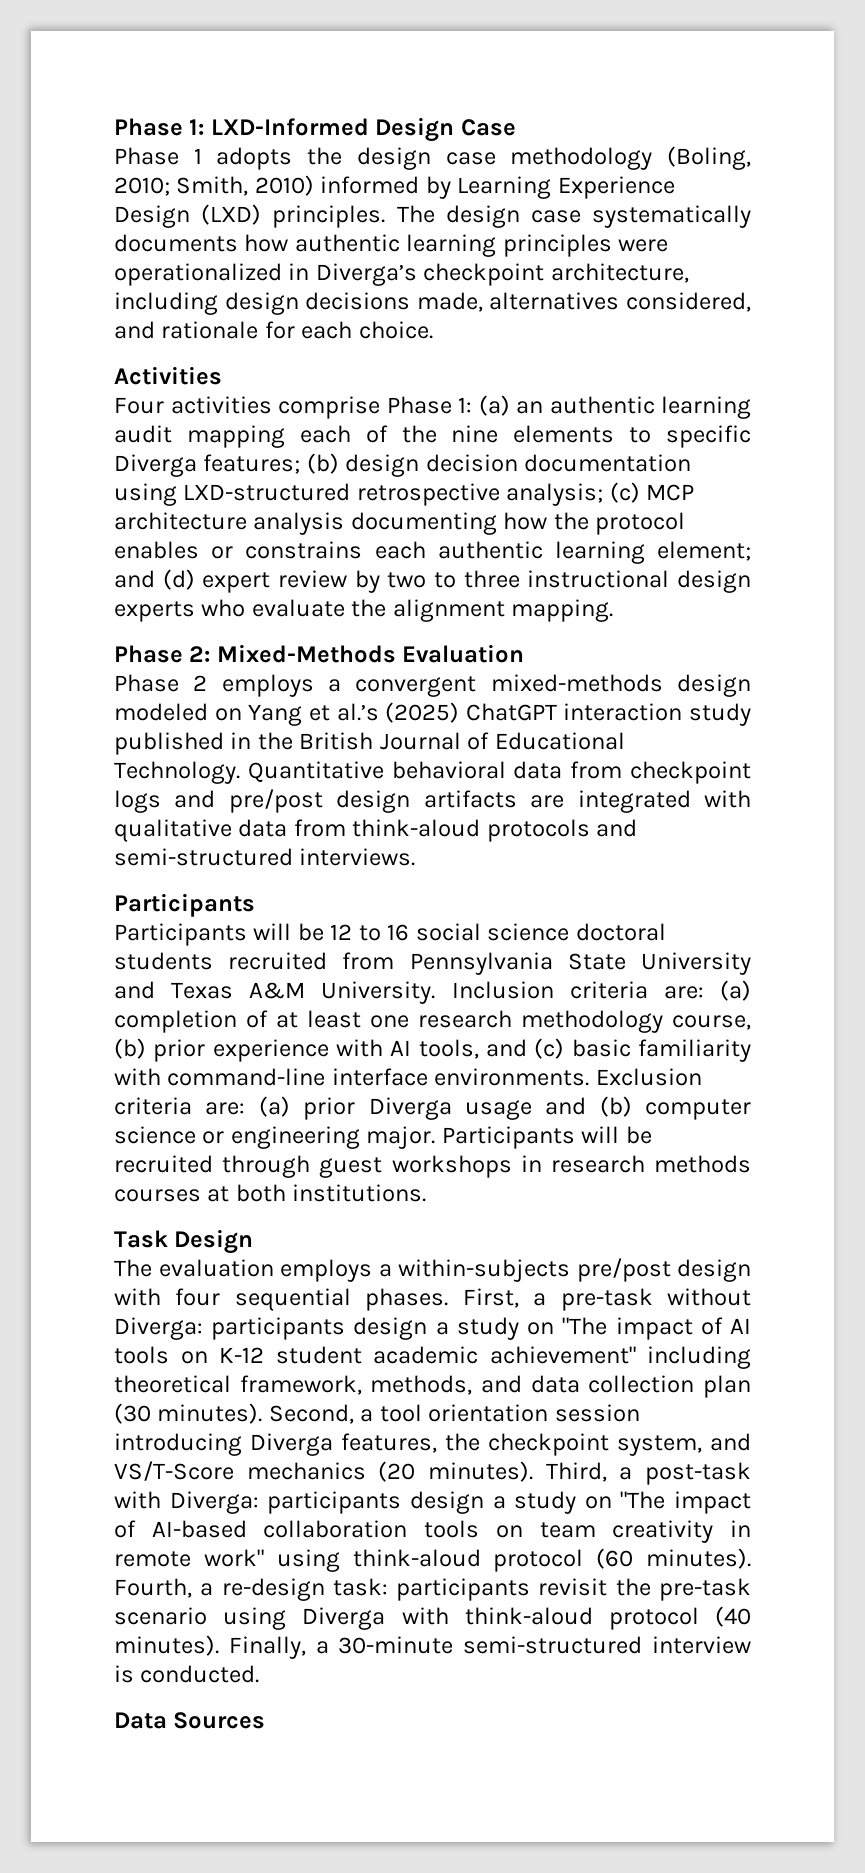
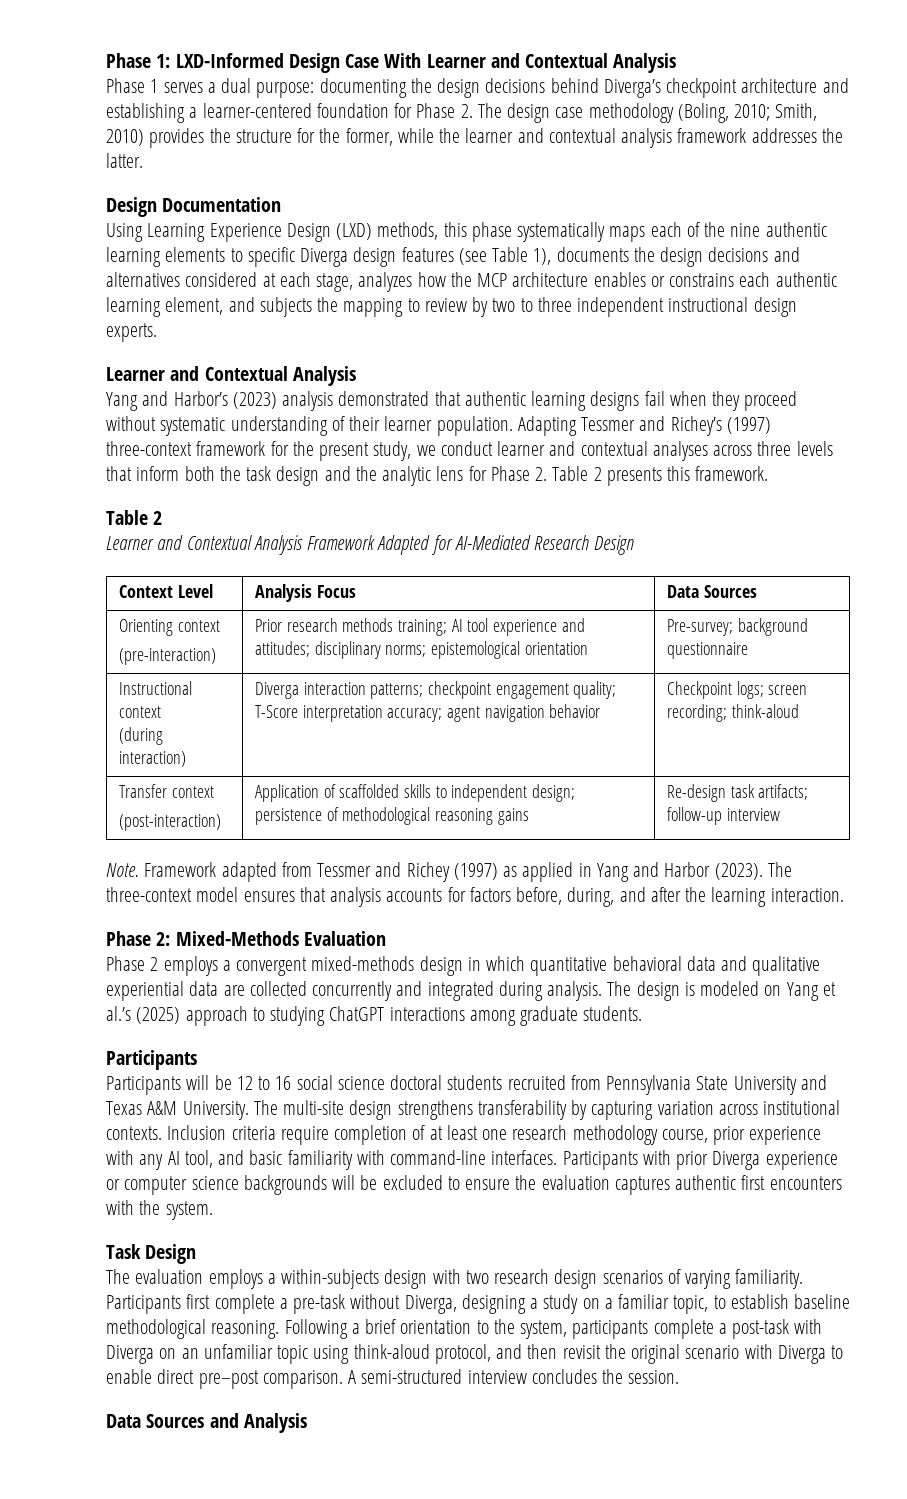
- Phase 1: LXD-Informed Design Case
- Phase 1 adopts the design case methodology (Boling, 2010; Smith, 2010) informed by Learning Experience Design (LXD) principles. The design case systematically documents how authentic learning principles were operationalized in Diverga’s checkpoint architecture, including design decisions made, alternatives considered, and rationale for each choice.
- Activities
- Four activities comprise Phase 1: (a) an authentic learning audit mapping each of the nine elements to specific Diverga features; (b) design decision documentation using LXD-structured retrospective analysis; (c) MCP architecture analysis documenting how the protocol enables or constrains each authentic learning element; and (d) expert review by two to three instructional design experts who evaluate the alignment mapping.
+ Phase 1: LXD-Informed Design Case With Learner and Contextual Analysis
+ Phase 1 serves a dual purpose: documenting the design decisions behind Diverga’s checkpoint architecture and establishing a learner-centered foundation for Phase 2. The design case methodology (Boling, 2010; Smith, 2010) provides the structure for the former, while the learner and contextual analysis framework addresses the latter.
+ Design Documentation
+ Using Learning Experience Design (LXD) methods, this phase systematically maps each of the nine authentic learning elements to specific Diverga design features (see Table 1), documents the design decisions and alternatives considered at each stage, analyzes how the MCP architecture enables or constrains each authentic learning element, and subjects the mapping to review by two to three independent instructional design experts.
+ Learner and Contextual Analysis
+ Yang and Harbor’s (2023) analysis demonstrated that authentic learning designs fail when they proceed without systematic understanding of their learner population. Adapting Tessmer and Richey’s (1997) three-context framework for the present study, we conduct learner and contextual analyses across three levels that inform both the task design and the analytic lens for Phase 2. Table 2 presents this framework.
+ Table 2
+ Learner and Contextual Analysis Framework Adapted for AI-Mediated Research Design
+ Context Level | Analysis Focus | Data Sources
+ Orienting context
+ (pre-interaction) | Prior research methods training; AI tool experience and attitudes; disciplinary norms; epistemological orientation | Pre-survey; background questionnaire
+ Instructional context
+ (during interaction) | Diverga interaction patterns; checkpoint engagement quality; T-Score interpretation accuracy; agent navigation behavior | Checkpoint logs; screen recording; think-aloud
+ Transfer context
+ (post-interaction) | Application of scaffolded skills to independent design; persistence of methodological reasoning gains | Re-design task artifacts; follow-up interview
+ Note. Framework adapted from Tessmer and Richey (1997) as applied in Yang and Harbor (2023). The three-context model ensures that analysis accounts for factors before, during, and after the learning interaction.
- Phase 2 employs a convergent mixed-methods design modeled on Yang et al.’s (2025) ChatGPT interaction study published in the British Journal of Educational Technology. Quantitative behavioral data from checkpoint logs and pre/post design artifacts are integrated with qualitative data from think-aloud protocols and semi-structured interviews.
+ Phase 2 employs a convergent mixed-methods design in which quantitative behavioral data and qualitative experiential data are collected concurrently and integrated during analysis. The design is modeled on Yang et al.’s (2025) approach to studying ChatGPT interactions among graduate students.
- Inclusion criteria are: (a) completion of at least one research methodology course, (b) prior experience with AI tools, and (c) basic familiarity with command-line interface environments. Exclusion criteria are: (a) prior Diverga usage and (b) computer science or engineering major. Participants will be recruited through guest workshops in research methods courses at both institutions.
+ The multi-site design strengthens transferability by capturing variation across institutional contexts. Inclusion criteria require completion of at least one research methodology course, prior experience with any AI tool, and basic familiarity with command-line interfaces. Participants with prior Diverga experience or computer science backgrounds will be excluded to ensure the evaluation captures authentic first encounters with the system.
- The evaluation employs a within-subjects pre/post design with four sequential phases. First, a pre-task without Diverga: participants design a study on "The impact of AI tools on K-12 student academic achievement" including theoretical framework, methods, and data collection plan (30 minutes). Second, a tool orientation session introducing Diverga features, the checkpoint system, and VS/T-Score mechanics (20 minutes). Third, a post-task with Diverga: participants design a study on "The impact of AI-based collaboration tools on team creativity in remote work" using think-aloud protocol (60 minutes). Fourth, a re-design task: participants revisit the pre-task scenario using Diverga with think-aloud protocol (40 minutes). Finally, a 30-minute semi-structured interview is conducted.
- Data Sources
+ The evaluation employs a within-subjects design with two research design scenarios of varying familiarity. Participants first complete a pre-task without Diverga, designing a study on a familiar topic, to establish baseline methodological reasoning. Following a brief orientation to the system, participants complete a post-task with Diverga on an unfamiliar topic using think-aloud protocol, and then revisit the original scenario with Diverga to enable direct pre–post comparison. A semi-structured interview concludes the session.
+ Data Sources and Analysis

